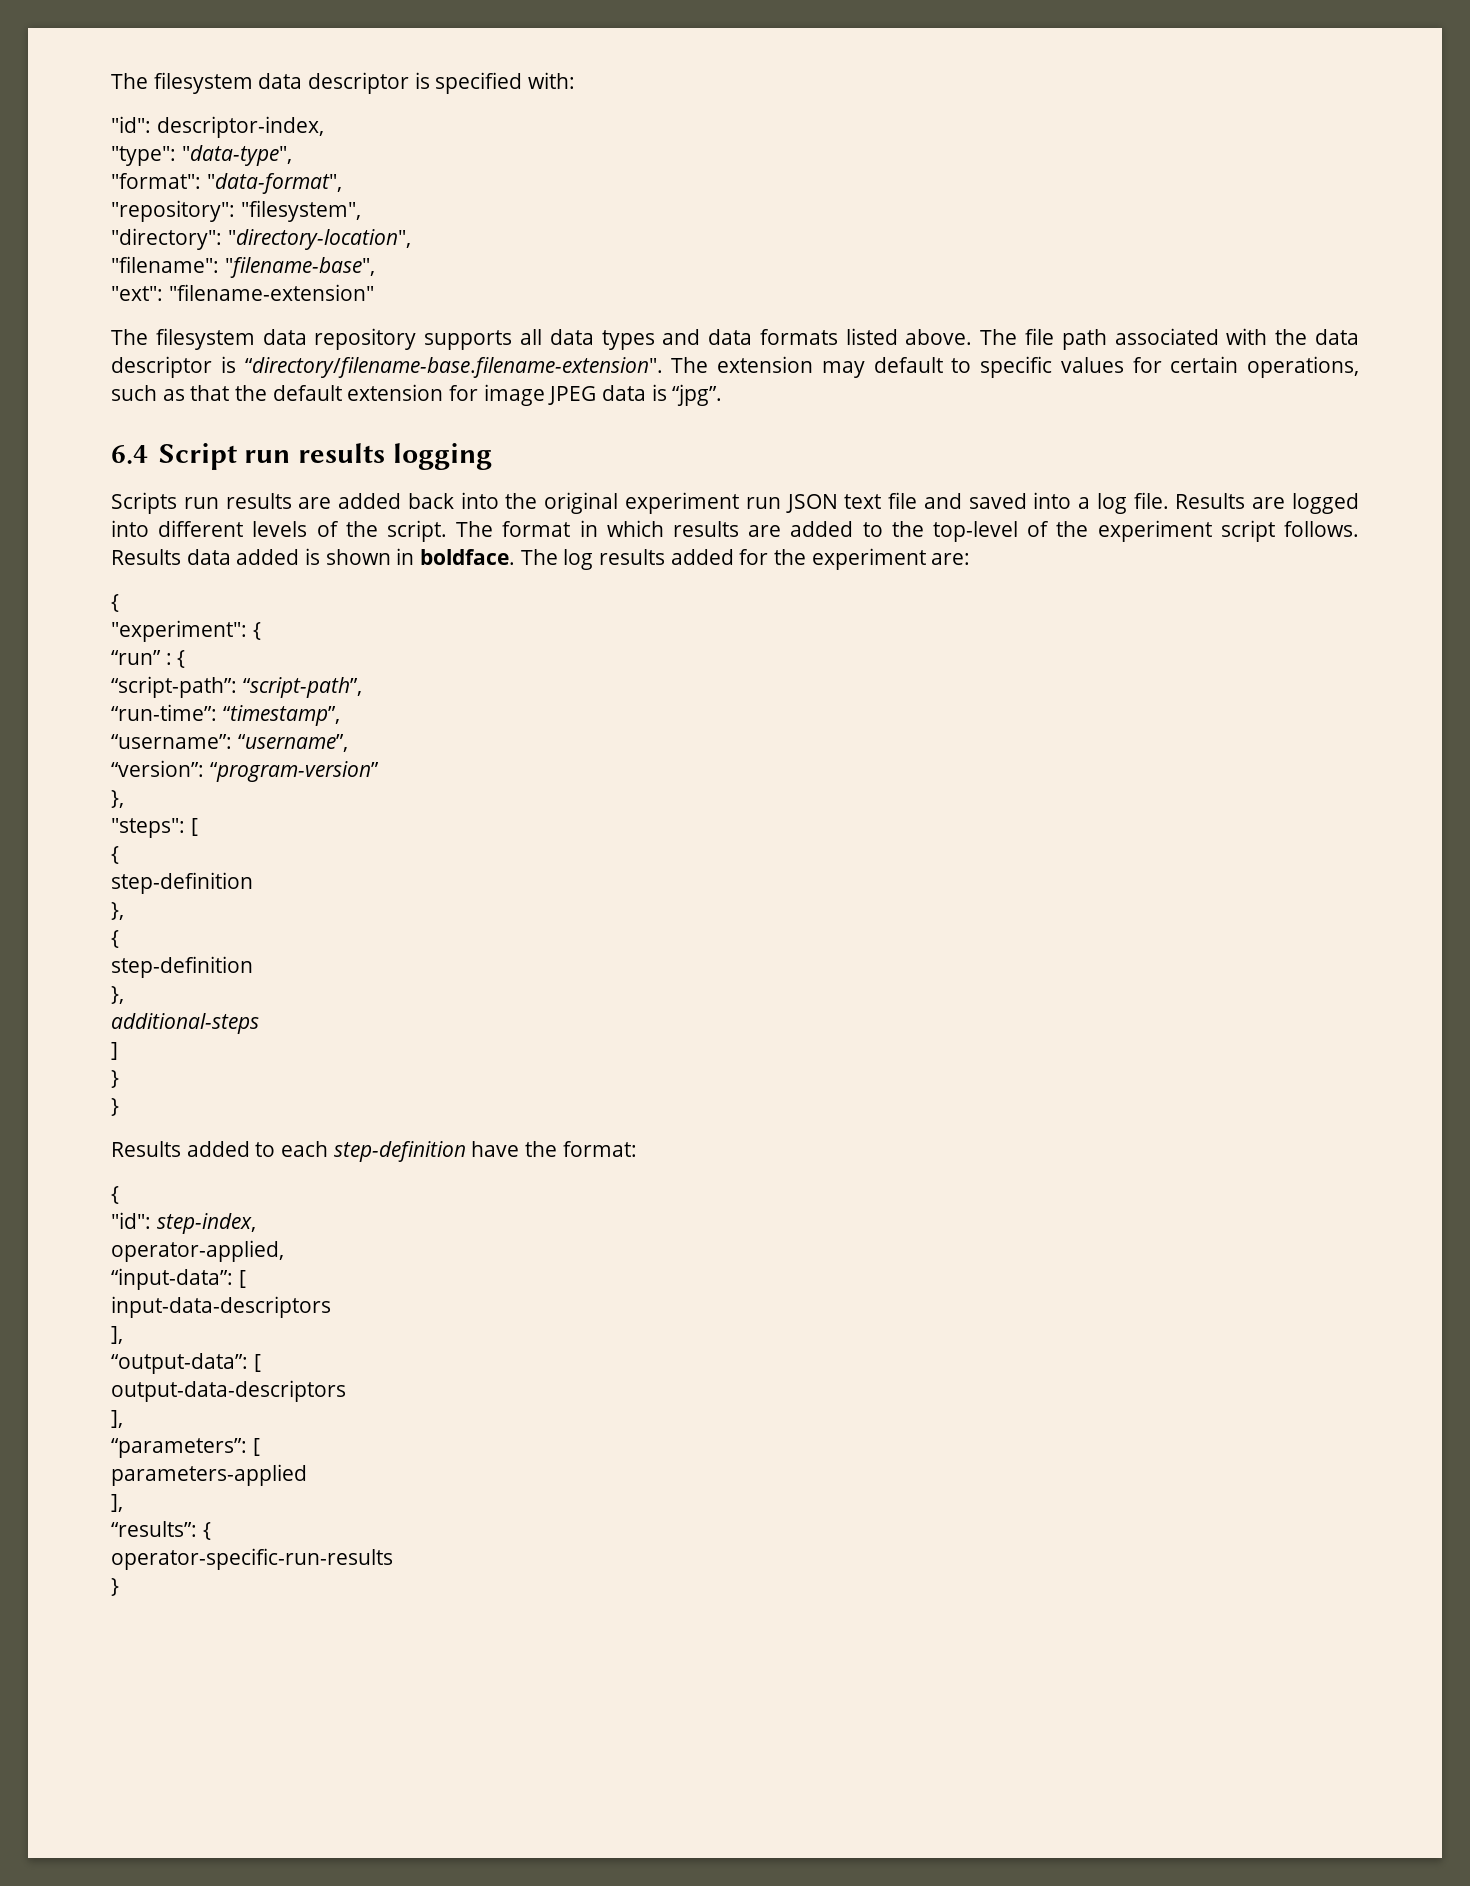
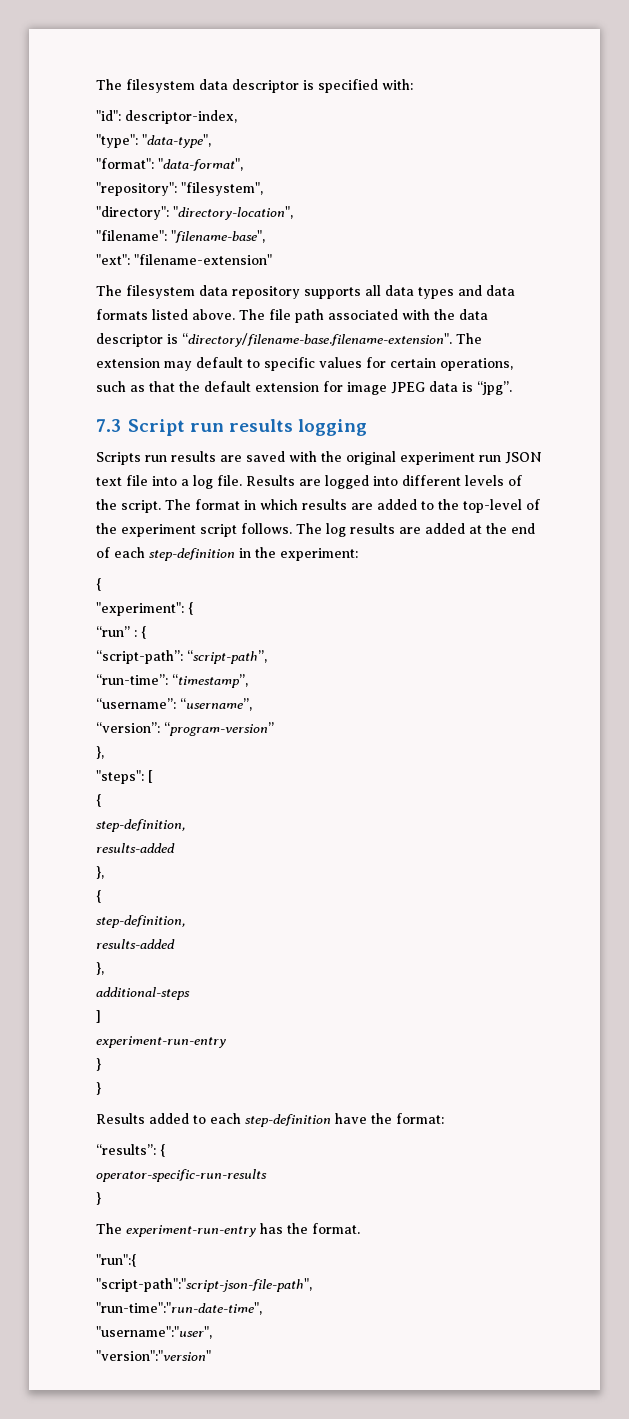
- 6.4 Script run results logging
+ 7.3 Script run results logging
- Scripts run results are added back into the original experiment run JSON text file and saved into a log file.
+ Scripts run results are saved with the original experiment run JSON text file into a log file.
- Results data added is shown in boldface. The log results added for the experiment are:
+ The log results are added at the end of each step-definition in the experiment:
  "steps": [
  {
- step-definition
+ step-definition,
+ results-added
  },
  {
- step-definition
+ step-definition,
+ results-added
  ]
+ experiment-run-entry
  Results added to each step-definition have the format:
- {
- "id": step-index,
- operator-applied,
- “input-data”: [
- input-data-descriptors
- ],
- “output-data”: [
- output-data-descriptors
- ],
- “parameters”: [
- parameters-applied
- ],
  “results”: {
  operator-specific-run-results
  }
+ The experiment-run-entry has the format.
+ "run":{
+ "script-path":"script-json-file-path",
+ "run-time":"run-date-time",
+ "username":"user",
+ "version":"version"

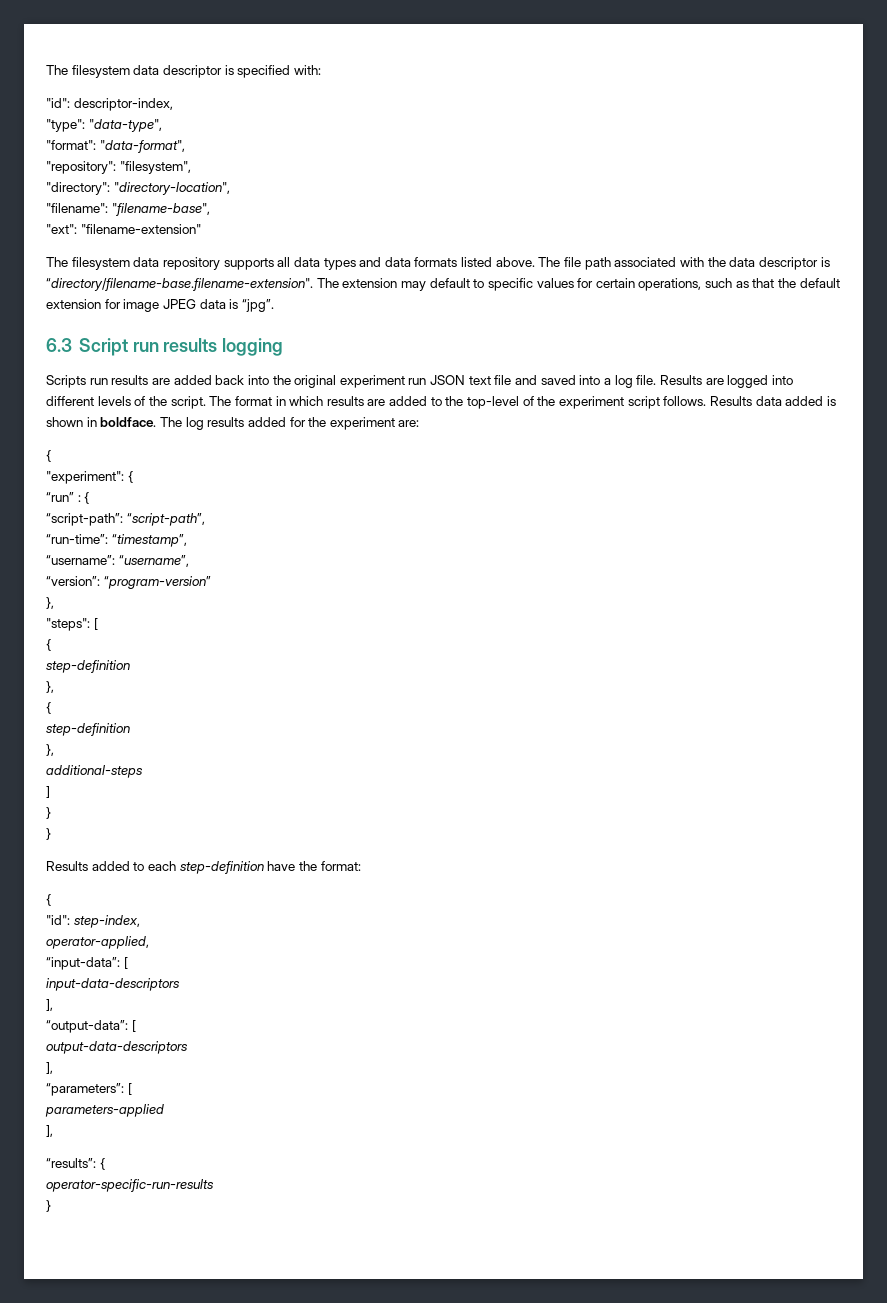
- 7.3 Script run results logging
+ 6.3 Script run results logging
- Scripts run results are saved with the original experiment run JSON text file into a log file.
+ Scripts run results are added back into the original experiment run JSON text file and saved into a log file.
- The log results are added at the end of each step-definition in the experiment:
+ Results data added is shown in boldface. The log results added for the experiment are:
  "steps": [
  {
- step-definition,
- results-added
+ step-definition
  },
  {
- step-definition,
- results-added
+ step-definition
  ]
- experiment-run-entry
  Results added to each step-definition have the format:
+ {
+ "id": step-index,
+ operator-applied,
+ “input-data”: [
+ input-data-descriptors
+ ],
+ “output-data”: [
+ output-data-descriptors
+ ],
+ “parameters”: [
+ parameters-applied
+ ],
  “results”: {
  operator-specific-run-results
  }
- The experiment-run-entry has the format.
- "run":{
- "script-path":"script-json-file-path",
- "run-time":"run-date-time",
- "username":"user",
- "version":"version"

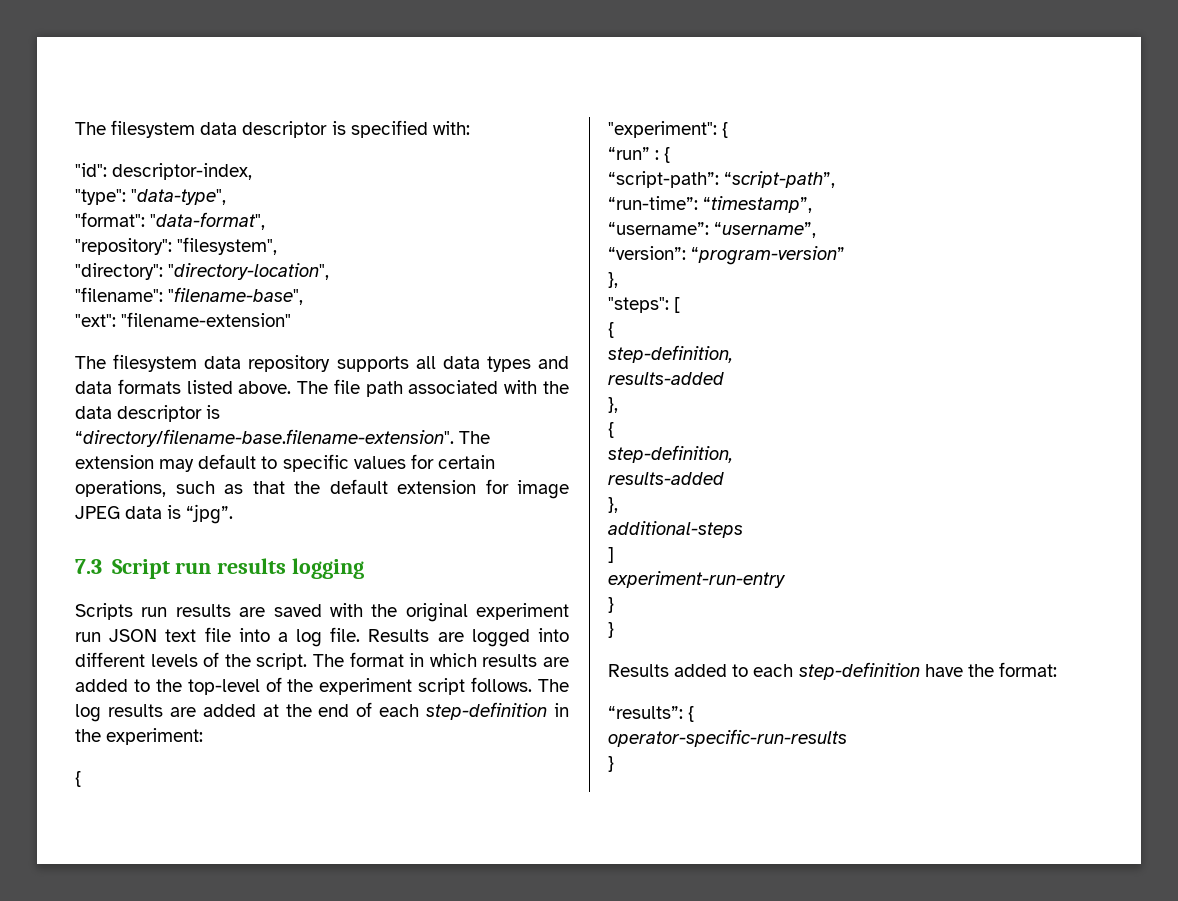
- 6.3 Script run results logging
+ 7.3 Script run results logging
- Scripts run results are added back into the original experiment run JSON text file and saved into a log file.
+ Scripts run results are saved with the original experiment run JSON text file into a log file.
- Results data added is shown in boldface. The log results added for the experiment are:
+ The log results are added at the end of each step-definition in the experiment:
  "steps": [
  {
- step-definition
+ step-definition,
+ results-added
  },
  {
- step-definition
+ step-definition,
+ results-added
+ experiment-run-entry
  Results added to each step-definition have the format:
- {
- "id": step-index,
- operator-applied,
- “input-data”: [
- input-data-descriptors
- ],
- “output-data”: [
- output-data-descriptors
- ],
- “parameters”: [
- parameters-applied
- ],

